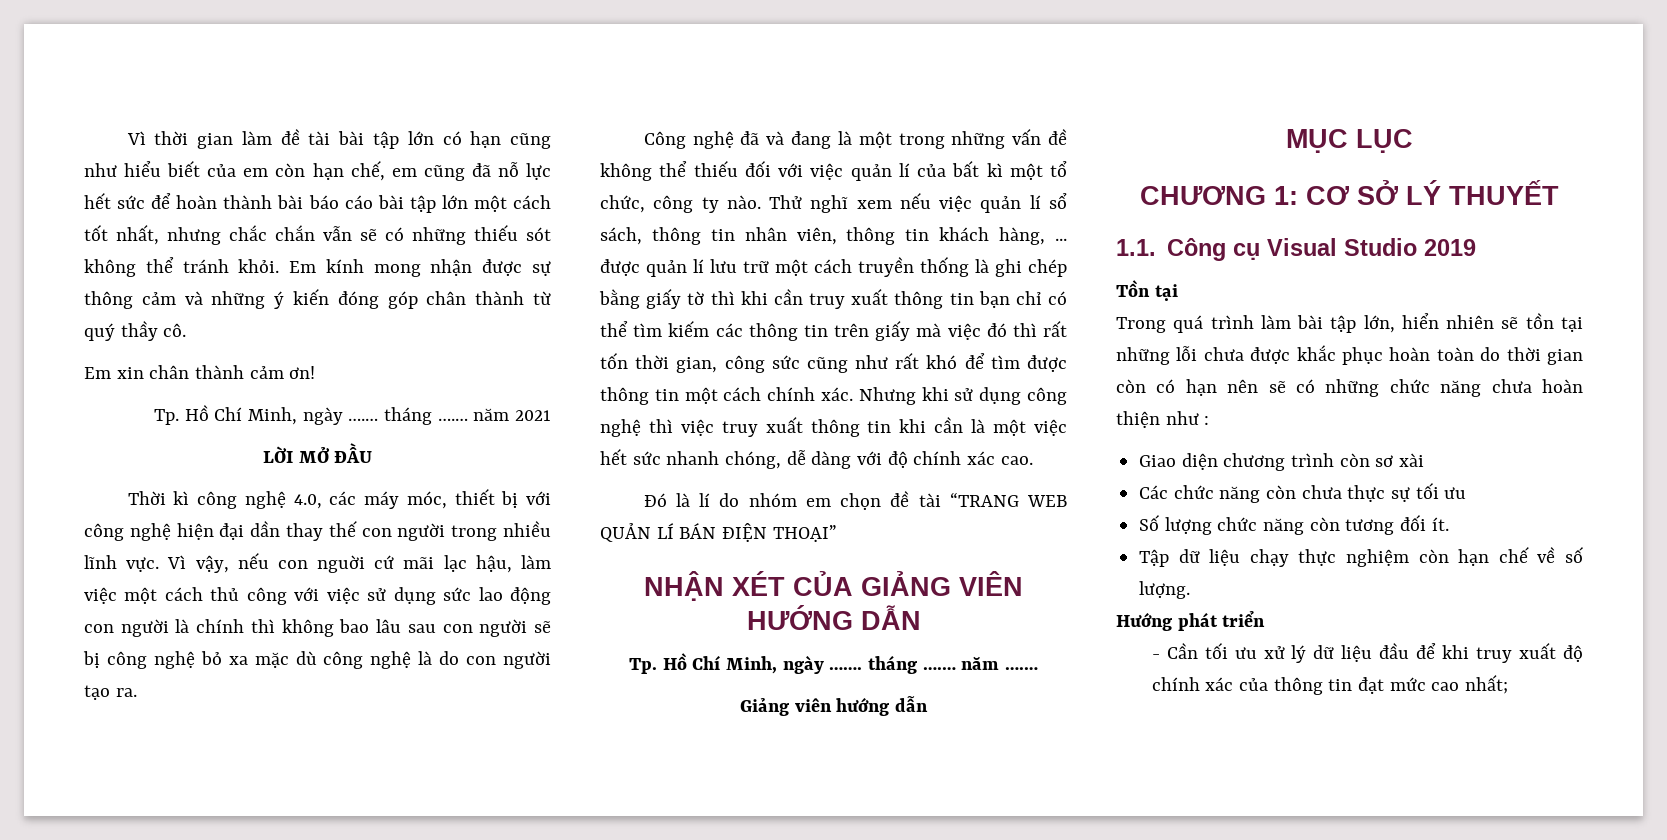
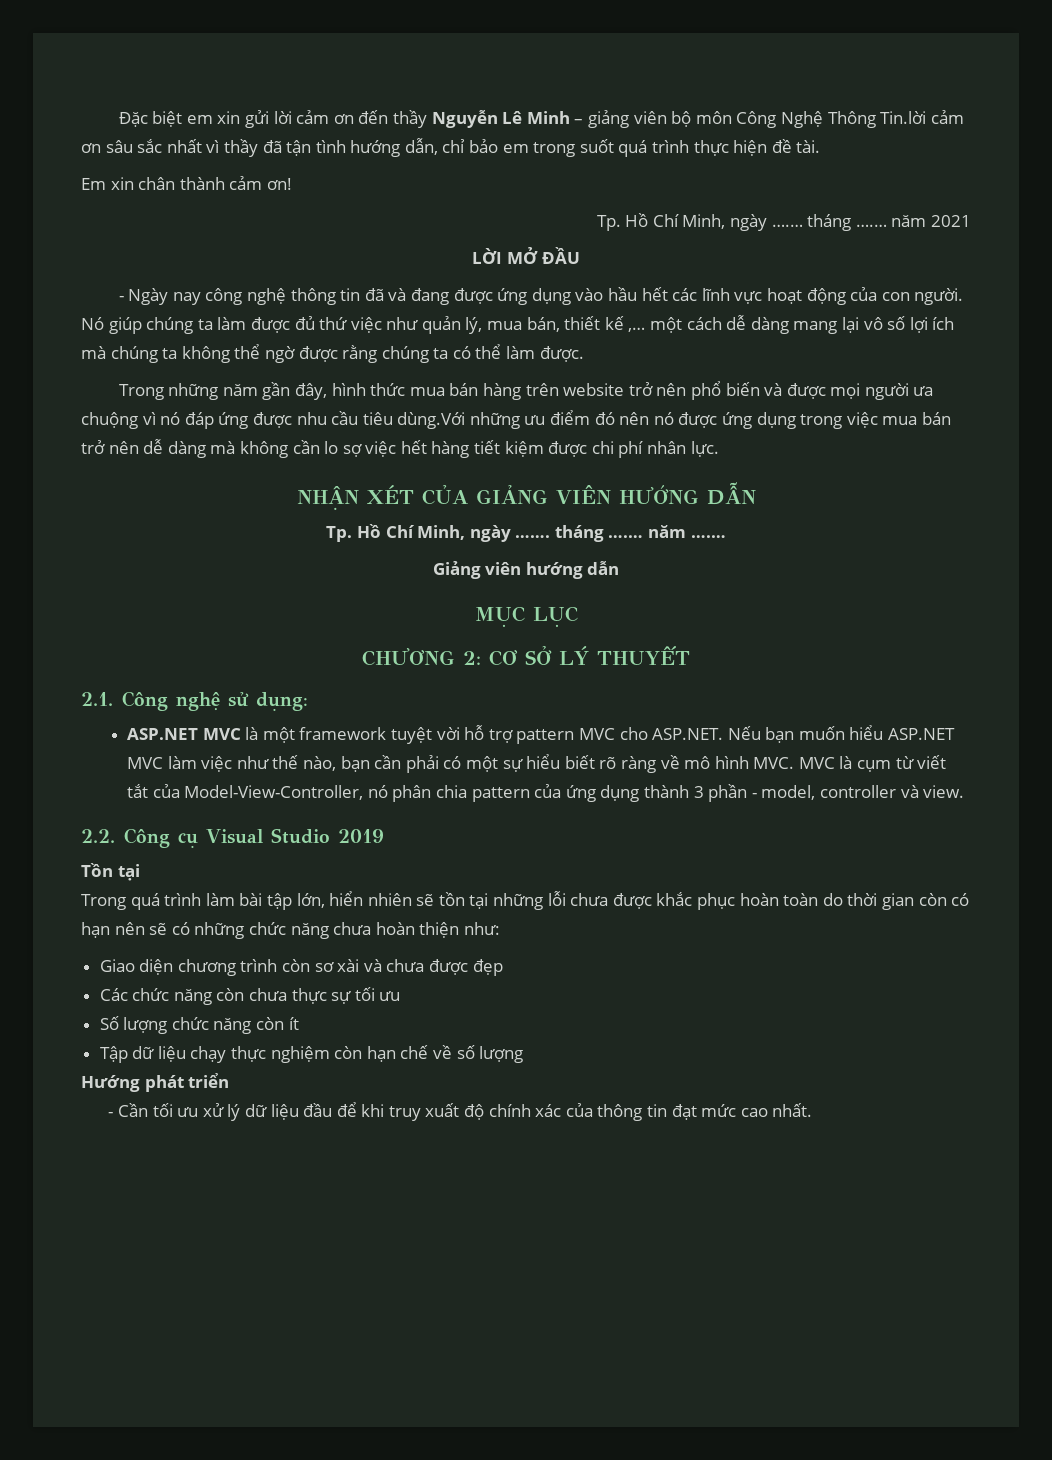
- Vì thời gian làm đề tài bài tập lớn có hạn cũng như hiểu biết của em còn hạn chế, em cũng đã nỗ lực hết sức để hoàn thành bài báo cáo bài tập lớn một cách tốt nhất, nhưng chắc chắn vẫn sẽ có những thiếu sót không thể tránh khỏi. Em kính mong nhận được sự thông cảm và những ý kiến đóng góp chân thành từ quý thầy cô.
+ Đặc biệt em xin gửi lời cảm ơn đến thầy Nguyễn Lê Minh – giảng viên bộ môn Công Nghệ Thông Tin.lời cảm ơn sâu sắc nhất vì thầy đã tận tình hướng dẫn, chỉ bảo em trong suốt quá trình thực hiện đề tài.
- Thời kì công nghệ 4.0, các máy móc, thiết bị với công nghệ hiện đại dần thay thế con người trong nhiều lĩnh vực. Vì vậy, nếu con nguời cứ mãi lạc hậu, làm việc một cách thủ công với việc sử dụng sức lao động con người là chính thì không bao lâu sau con người sẽ bị công nghệ bỏ xa mặc dù công nghệ là do con người tạo ra.
- Công nghệ đã và đang là một trong những vấn đề không thể thiếu đối với việc quản lí của bất kì một tổ chức, công ty nào. Thử nghĩ xem nếu việc quản lí sổ sách, thông tin nhân viên, thông tin khách hàng, ... được quản lí lưu trữ một cách truyền thống là ghi chép bằng giấy tờ thì khi cần truy xuất thông tin bạn chỉ có thể tìm kiếm các thông tin trên giấy mà việc đó thì rất tốn thời gian, công sức cũng như rất khó để tìm được thông tin một cách chính xác. Nhưng khi sử dụng công nghệ thì việc truy xuất thông tin khi cần là một việc hết sức nhanh chóng, dễ dàng với độ chính xác cao.
- Đó là lí do nhóm em chọn đề tài “TRANG WEB QUẢN LÍ BÁN ĐIỆN THOẠI”
+ - Ngày nay công nghệ thông tin đã và đang được ứng dụng vào hầu hết các lĩnh vực hoạt động của con người. Nó giúp chúng ta làm được đủ thứ việc như quản lý, mua bán, thiết kế ,… một cách dễ dàng mang lại vô số lợi ích mà chúng ta không thể ngờ được rằng chúng ta có thể làm được.
+ Trong những năm gần đây, hình thức mua bán hàng trên website trở nên phổ biến và được mọi người ưa chuộng vì nó đáp ứng được nhu cầu tiêu dùng.Với những ưu điểm đó nên nó được ứng dụng trong việc mua bán trở nên dễ dàng mà không cần lo sợ việc hết hàng tiết kiệm được chi phí nhân lực.
- CHƯƠNG 1: CƠ SỞ LÝ THUYẾT
+ CHƯƠNG 2: CƠ SỞ LÝ THUYẾT
- 1.1. Công cụ Visual Studio 2019
+ 2.1. Công nghệ sử dụng:
+ ASP.NET MVC là một framework tuyệt vời hỗ trợ pattern MVC cho ASP.NET. Nếu bạn muốn hiểu ASP.NET MVC làm việc như thế nào, bạn cần phải có một sự hiểu biết rõ ràng về mô hình MVC. MVC là cụm từ viết tắt của Model-View-Controller, nó phân chia pattern của ứng dụng thành 3 phần - model, controller và view.
+ 2.2. Công cụ Visual Studio 2019
- Trong quá trình làm bài tập lớn, hiển nhiên sẽ tồn tại những lỗi chưa được khắc phục hoàn toàn do thời gian còn có hạn nên sẽ có những chức năng chưa hoàn thiện như :
+ Trong quá trình làm bài tập lớn, hiển nhiên sẽ tồn tại những lỗi chưa được khắc phục hoàn toàn do thời gian còn có hạn nên sẽ có những chức năng chưa hoàn thiện như:
- Giao diện chương trình còn sơ xài
+ Giao diện chương trình còn sơ xài và chưa được đẹp
- Số lượng chức năng còn tương đối ít.
+ Số lượng chức năng còn ít
- Tập dữ liệu chạy thực nghiệm còn hạn chế về số lượng.
+ Tập dữ liệu chạy thực nghiệm còn hạn chế về số lượng
- - Cần tối ưu xử lý dữ liệu đầu để khi truy xuất độ chính xác của thông tin đạt mức cao nhất;
+ - Cần tối ưu xử lý dữ liệu đầu để khi truy xuất độ chính xác của thông tin đạt mức cao nhất.

